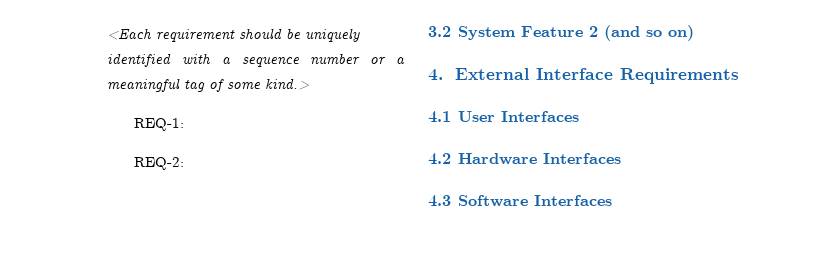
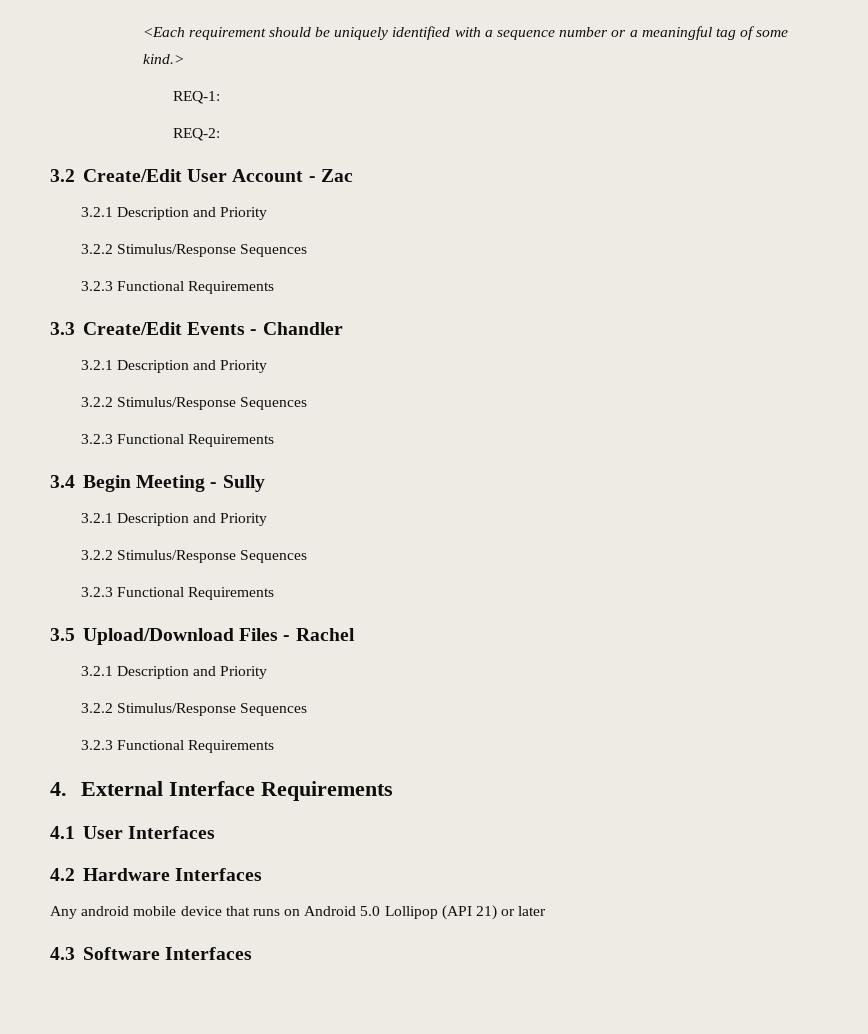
- 3.2 System Feature 2 (and so on)
+ 3.2 Create/Edit User Account - Zac
+ 3.2.1 Description and Priority
+ 3.2.2 Stimulus/Response Sequences
+ 3.2.3 Functional Requirements
+ 3.3 Create/Edit Events - Chandler
+ 3.2.1 Description and Priority
+ 3.2.2 Stimulus/Response Sequences
+ 3.2.3 Functional Requirements
+ 3.4 Begin Meeting - Sully
+ 3.2.1 Description and Priority
+ 3.2.2 Stimulus/Response Sequences
+ 3.2.3 Functional Requirements
+ 3.5 Upload/Download Files - Rachel
+ 3.2.1 Description and Priority
+ 3.2.2 Stimulus/Response Sequences
+ 3.2.3 Functional Requirements
+ Any android mobile device that runs on Android 5.0 Lollipop (API 21) or later

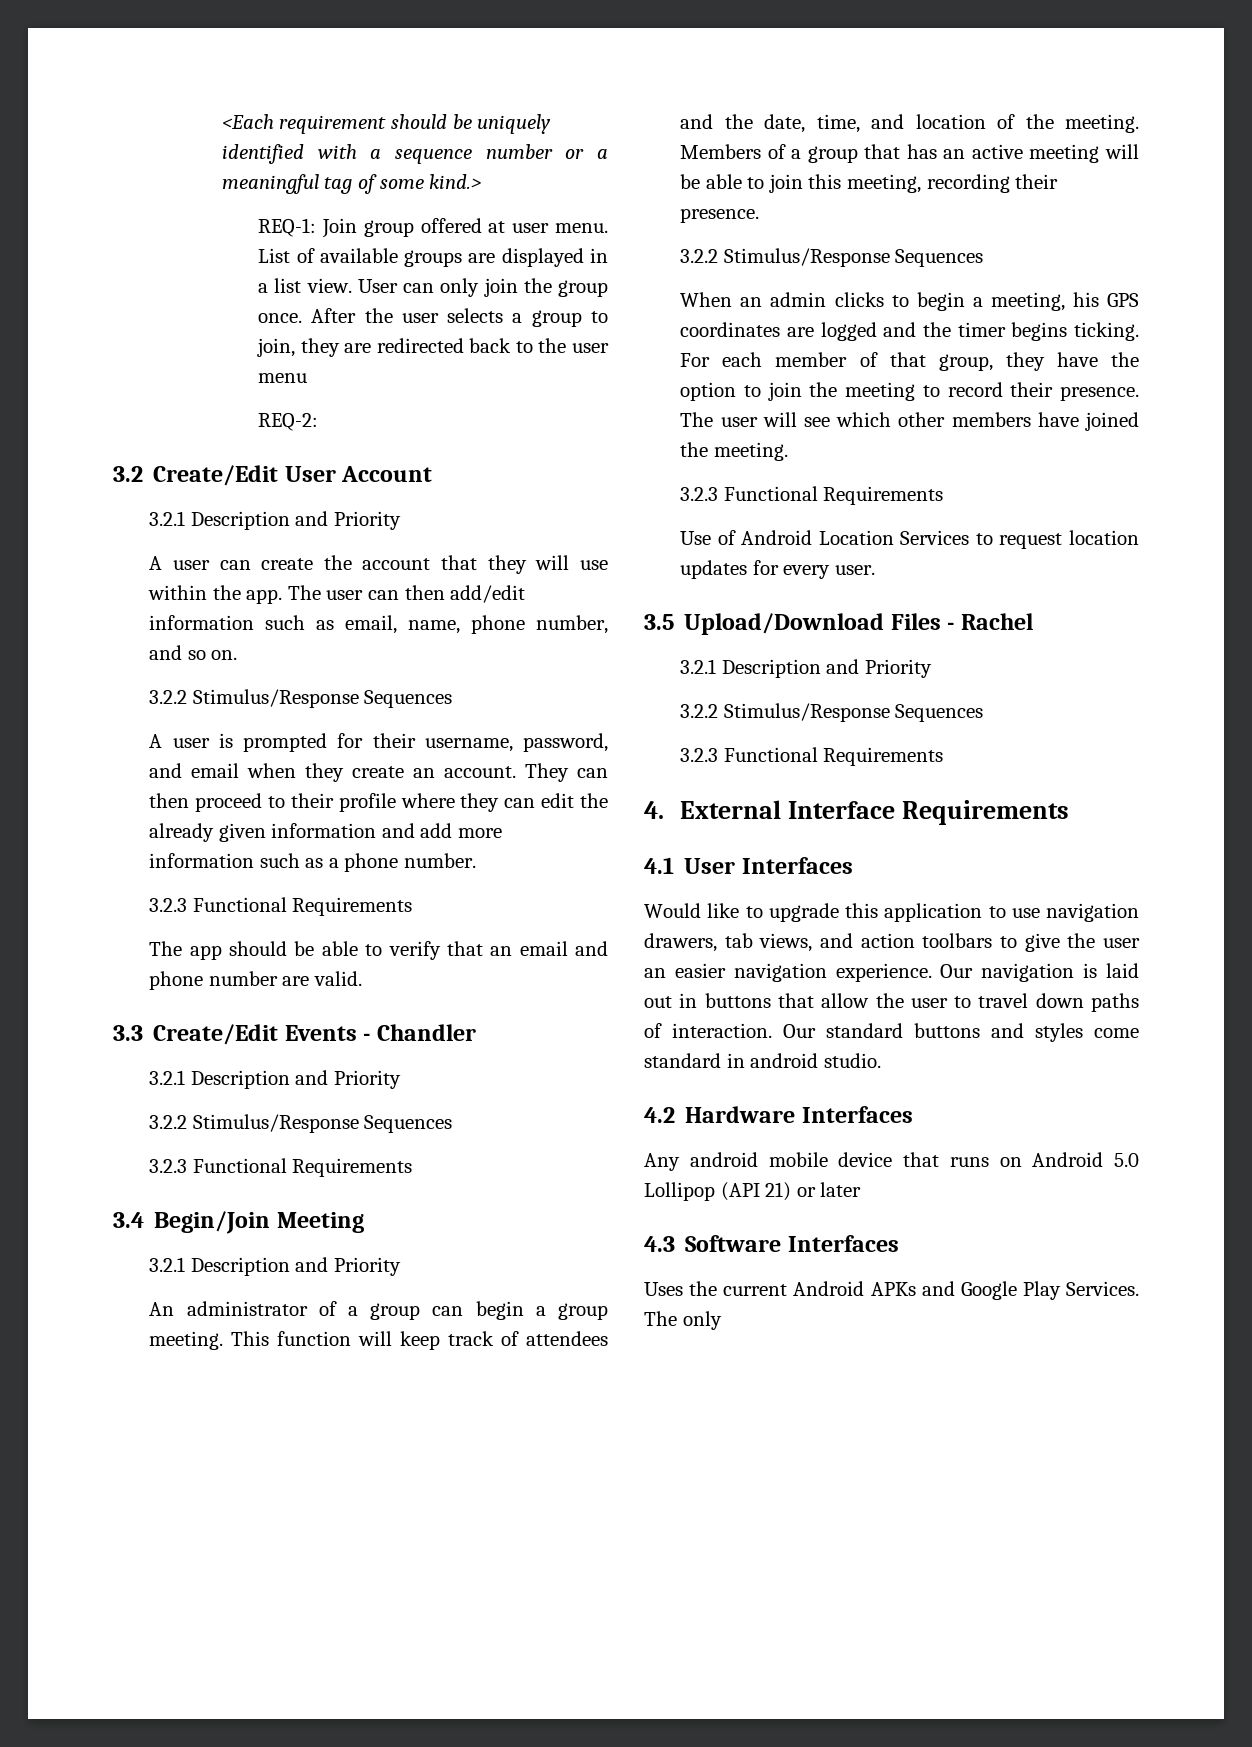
- REQ-1:
+ REQ-1: Join group offered at user menu. List of available groups are displayed in a list view. User can only join the group once. After the user selects a group to join, they are redirected back to the user menu
- 3.2 Create/Edit User Account - Zac
+ 3.2 Create/Edit User Account
  3.2.1 Description and Priority
+ A user can create the account that they will use within the app. The user can then add/edit information such as email, name, phone number, and so on.
  3.2.2 Stimulus/Response Sequences
+ A user is prompted for their username, password, and email when they create an account. They can then proceed to their profile where they can edit the already given information and add more information such as a phone number.
  3.2.3 Functional Requirements
+ The app should be able to verify that an email and phone number are valid.
- 3.4 Begin Meeting - Sully
+ 3.4 Begin/Join Meeting
  3.2.1 Description and Priority
+ An administrator of a group can begin a group meeting. This function will keep track of attendees and the date, time, and location of the meeting. Members of a group that has an active meeting will be able to join this meeting, recording their presence.
  3.2.2 Stimulus/Response Sequences
+ When an admin clicks to begin a meeting, his GPS coordinates are logged and the timer begins ticking. For each member of that group, they have the option to join the meeting to record their presence. The user will see which other members have joined the meeting.
  3.2.3 Functional Requirements
+ Use of Android Location Services to request location updates for every user.
+ Would like to upgrade this application to use navigation drawers, tab views, and action toolbars to give the user an easier navigation experience. Our navigation is laid out in buttons that allow the user to travel down paths of interaction. Our standard buttons and styles come standard in android studio.
+ Uses the current Android APKs and Google Play Services. The only

